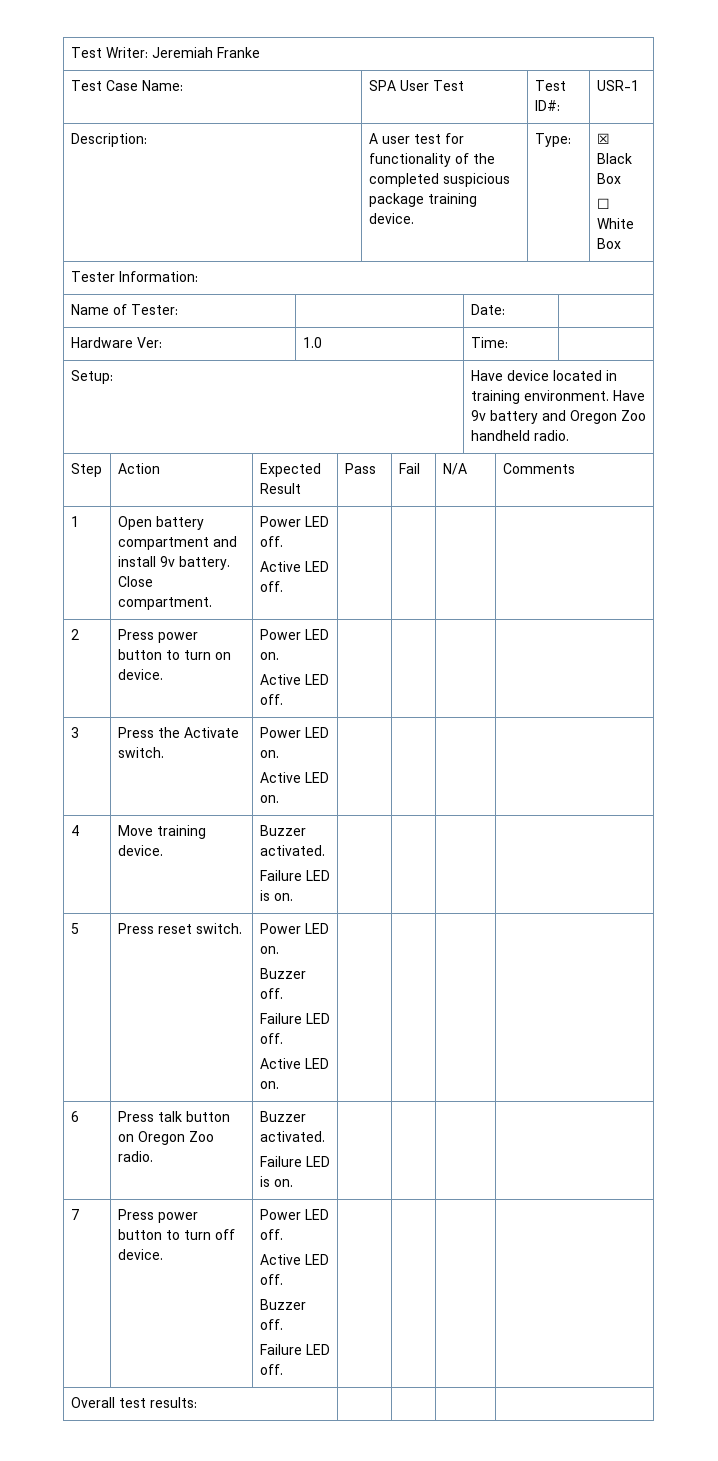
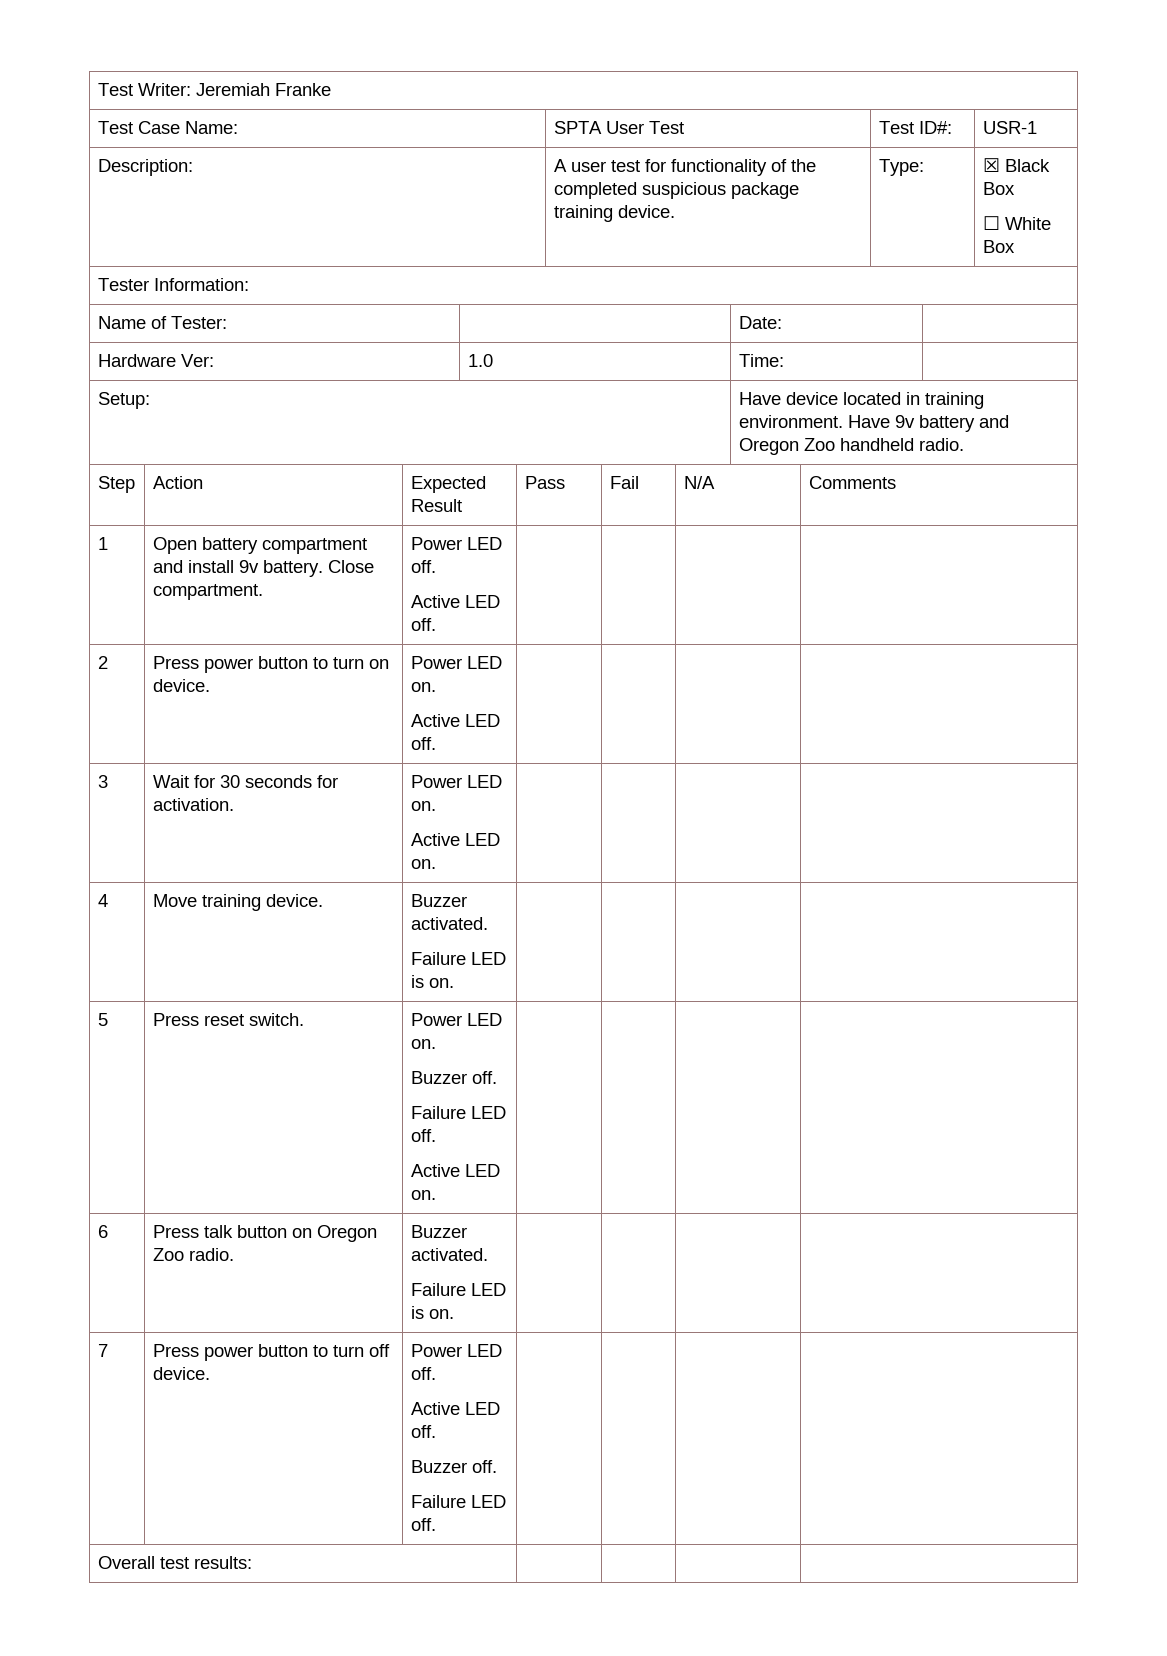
- Test Case Name: | SPA User Test | Test ID#: | USR-1
+ Test Case Name: | SPTA User Test | Test ID#: | USR-1
- 3 | Press the Activate switch. | Power LED on.
+ 3 | Wait for 30 seconds for activation. | Power LED on.

